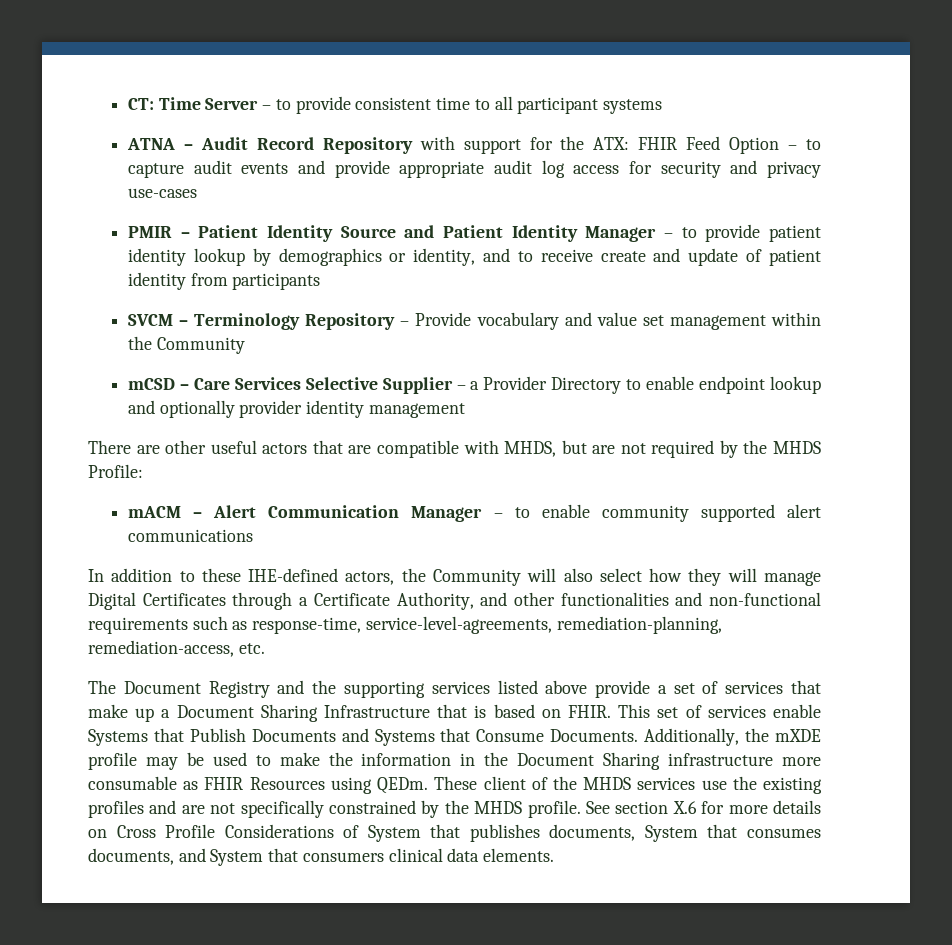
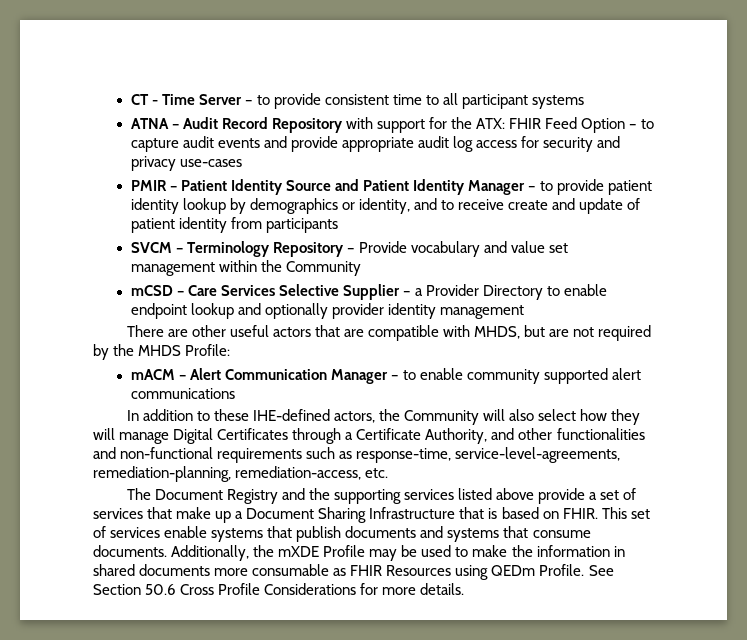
- CT: Time Server – to provide consistent time to all participant systems
+ CT - Time Server – to provide consistent time to all participant systems
- This set of services enable Systems that Publish Documents and Systems that Consume Documents.
+ This set of services enable systems that publish documents and systems that consume documents.
- Additionally, the mXDE profile may be used to make the information in the Document Sharing infrastructure more consumable as FHIR Resources using QEDm. These client of the MHDS services use the existing profiles and are not specifically constrained by the MHDS profile. See section X.6 for more details on Cross Profile Considerations of System that publishes documents, System that consumes documents, and System that consumers clinical data elements.
+ Additionally, the mXDE Profile may be used to make the information in shared documents more consumable as FHIR Resources using QEDm Profile. See Section 50.6 Cross Profile Considerations for more details.

